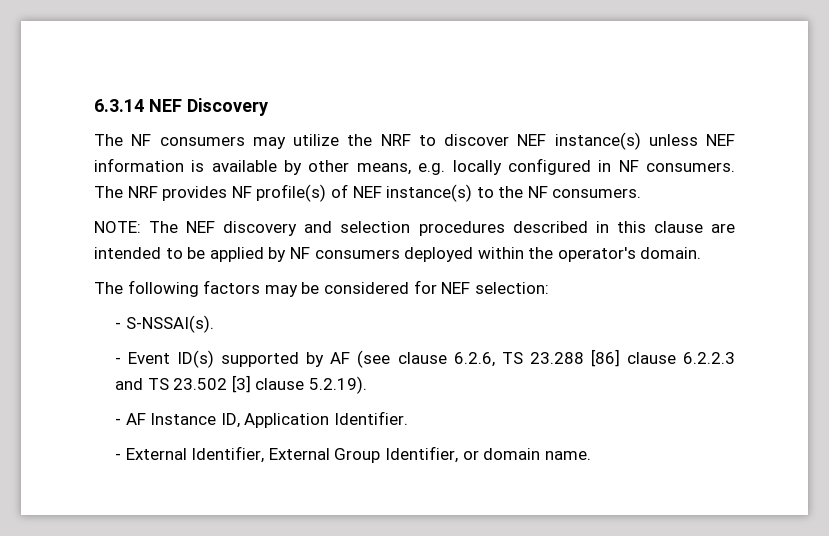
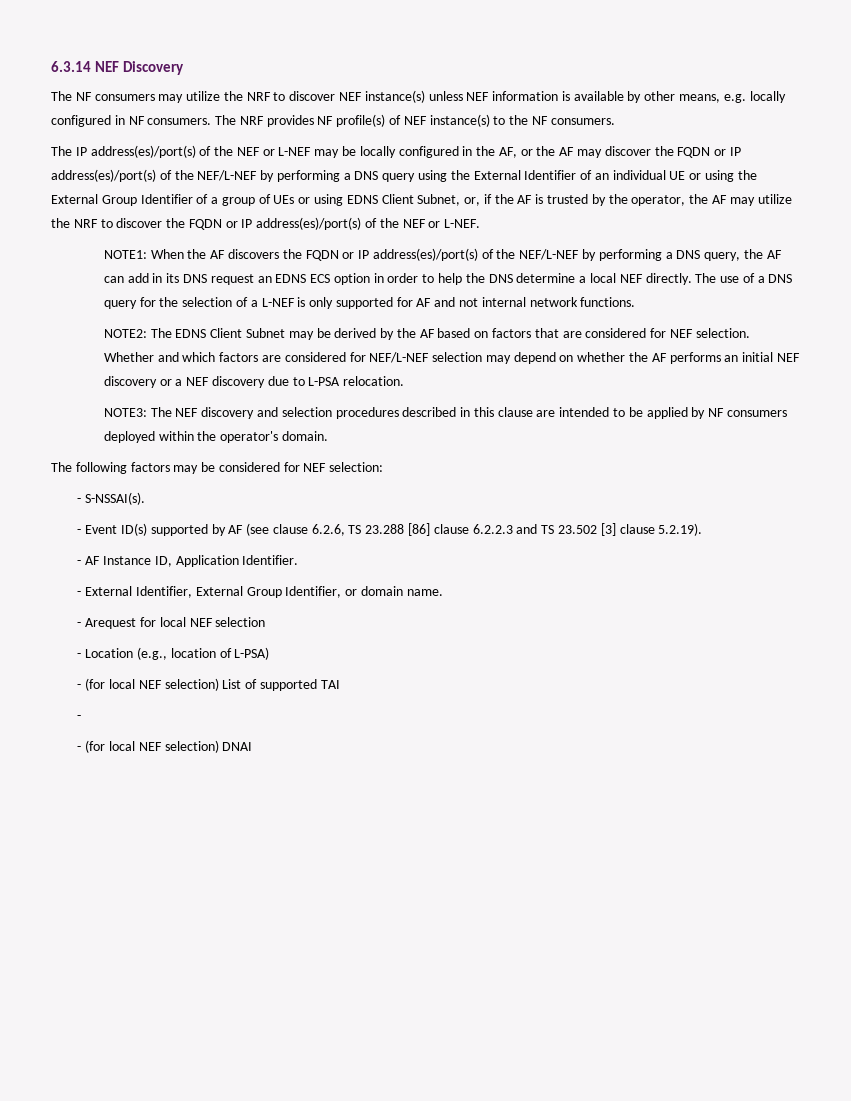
- NOTE: The NEF discovery and selection procedures described in this clause are intended to be applied by NF consumers deployed within the operator's domain.
+ The IP address(es)/port(s) of the NEF or L-NEF may be locally configured in the AF, or the AF may discover the FQDN or IP address(es)/port(s) of the NEF/L-NEF by performing a DNS query using the External Identifier of an individual UE or using the External Group Identifier of a group of UEs or using EDNS Client Subnet, or, if the AF is trusted by the operator, the AF may utilize the NRF to discover the FQDN or IP address(es)/port(s) of the NEF or L-NEF.
+ NOTE1: When the AF discovers the FQDN or IP address(es)/port(s) of the NEF/L-NEF by performing a DNS query, the AF can add in its DNS request an EDNS ECS option in order to help the DNS determine a local NEF directly. The use of a DNS query for the selection of a L-NEF is only supported for AF and not internal network functions.
+ NOTE2: The EDNS Client Subnet may be derived by the AF based on factors that are considered for NEF selection. Whether and which factors are considered for NEF/L-NEF selection may depend on whether the AF performs an initial NEF discovery or a NEF discovery due to L-PSA relocation.
+ NOTE3: The NEF discovery and selection procedures described in this clause are intended to be applied by NF consumers deployed within the operator's domain.
+ - Arequest for local NEF selection
+ - Location (e.g., location of L-PSA)
+ - (for local NEF selection) List of supported TAI
+ -
+ - (for local NEF selection) DNAI

